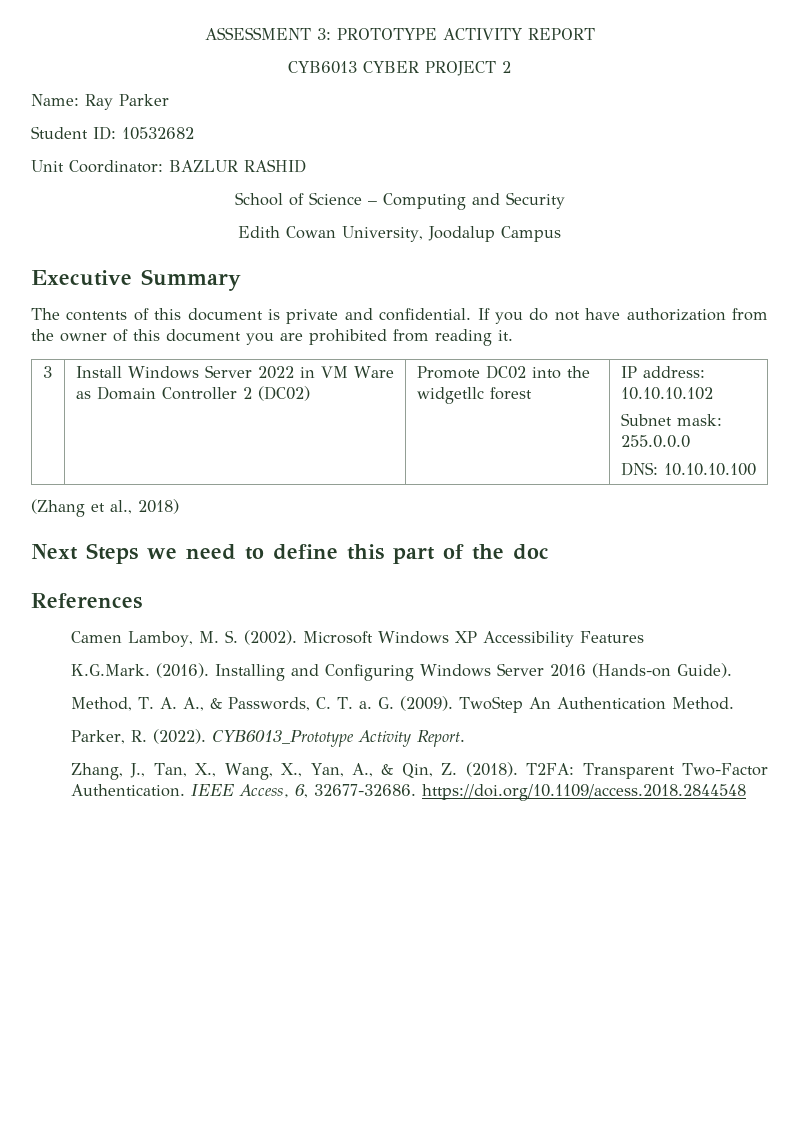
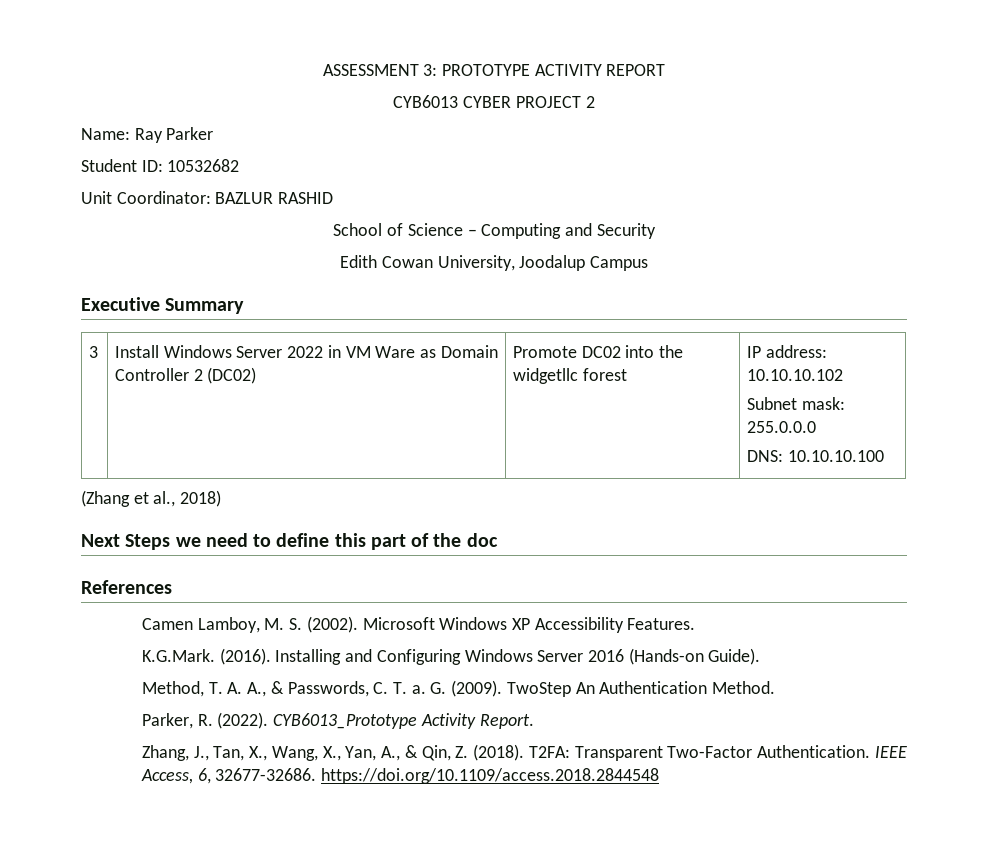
- The contents of this document is private and confidential. If you do not have authorization from the owner of this document you are prohibited from reading it.
- Microsoft Windows XP Accessibility Features
+ Microsoft Windows XP Accessibility Features.

